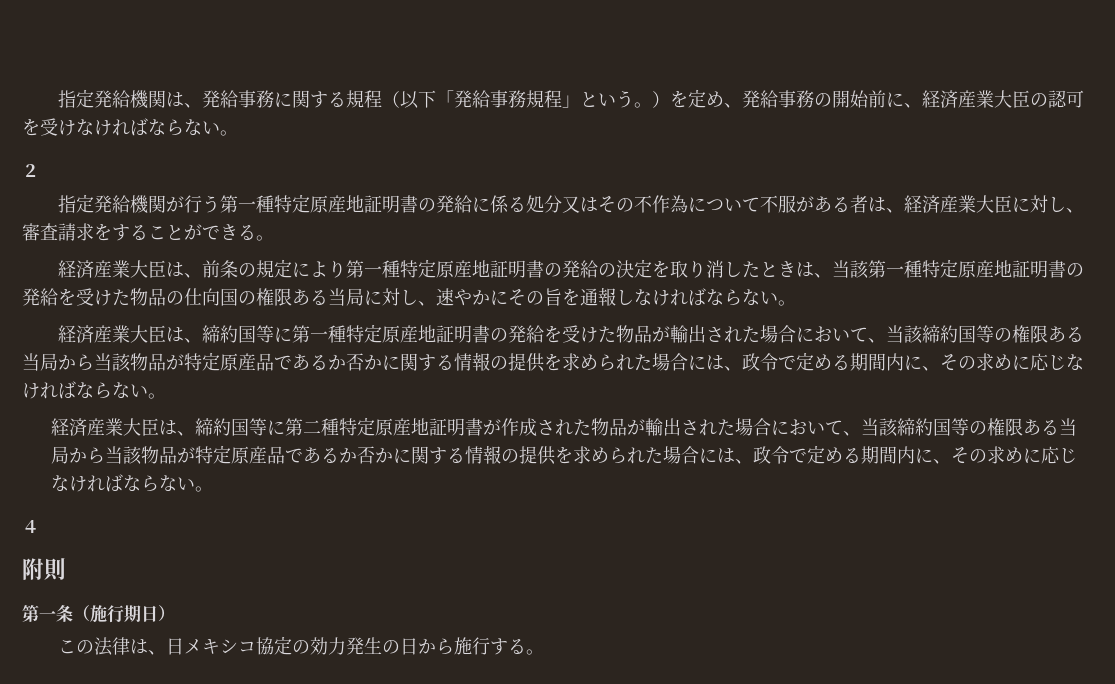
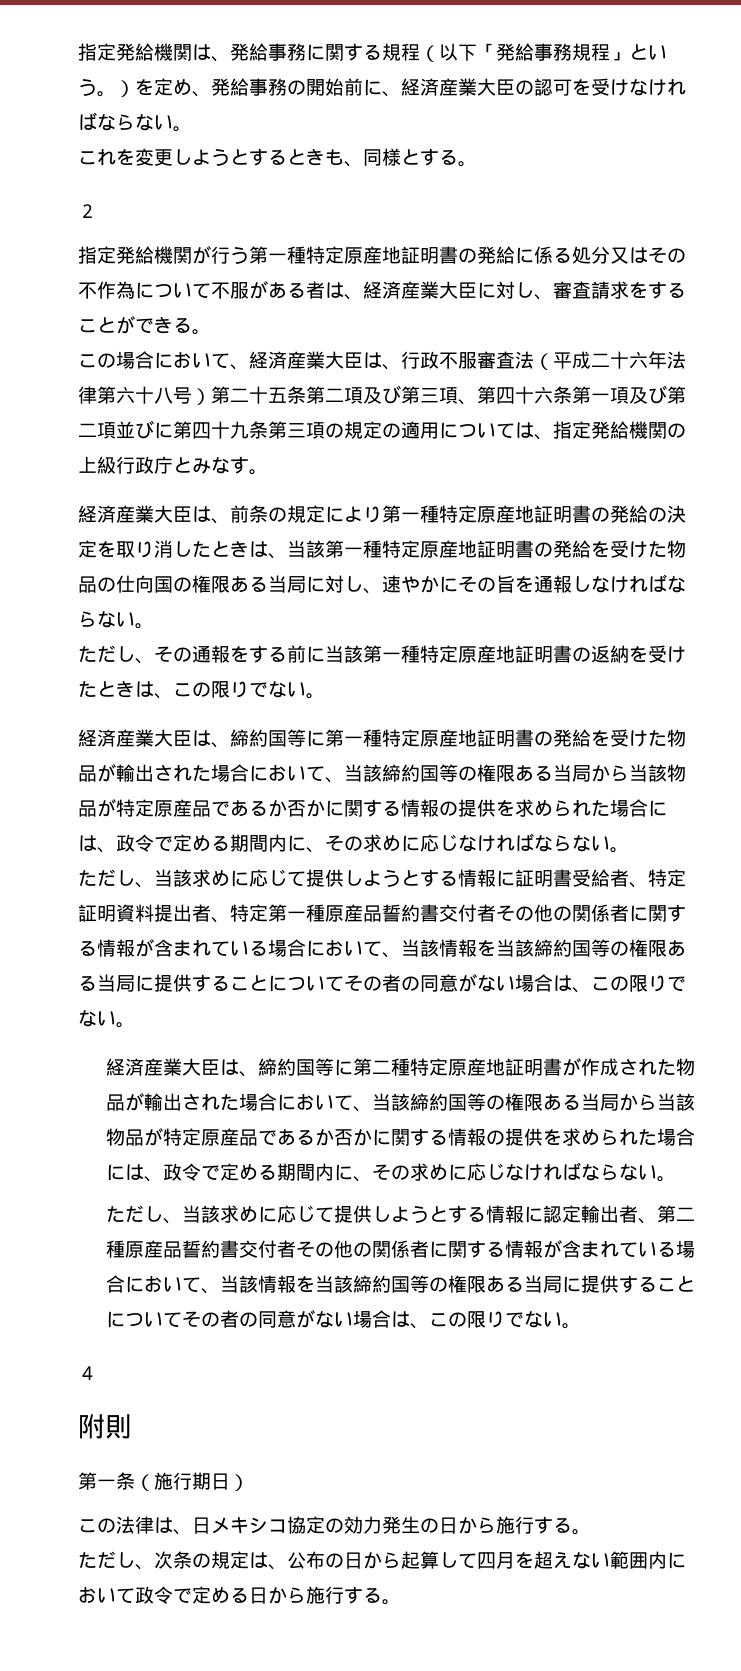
+ これを変更しようとするときも、同様とする。
+ この場合において、経済産業大臣は、行政不服審査法（平成二十六年法律第六十八号）第二十五条第二項及び第三項、第四十六条第一項及び第二項並びに第四十九条第三項の規定の適用については、指定発給機関の上級行政庁とみなす。
+ ただし、その通報をする前に当該第一種特定原産地証明書の返納を受けたときは、この限りでない。
+ ただし、当該求めに応じて提供しようとする情報に証明書受給者、特定証明資料提出者、特定第一種原産品誓約書交付者その他の関係者に関する情報が含まれている場合において、当該情報を当該締約国等の権限ある当局に提供することについてその者の同意がない場合は、この限りでない。
+ ただし、当該求めに応じて提供しようとする情報に認定輸出者、第二種原産品誓約書交付者その他の関係者に関する情報が含まれている場合において、当該情報を当該締約国等の権限ある当局に提供することについてその者の同意がない場合は、この限りでない。
+ ただし、次条の規定は、公布の日から起算して四月を超えない範囲内において政令で定める日から施行する。

